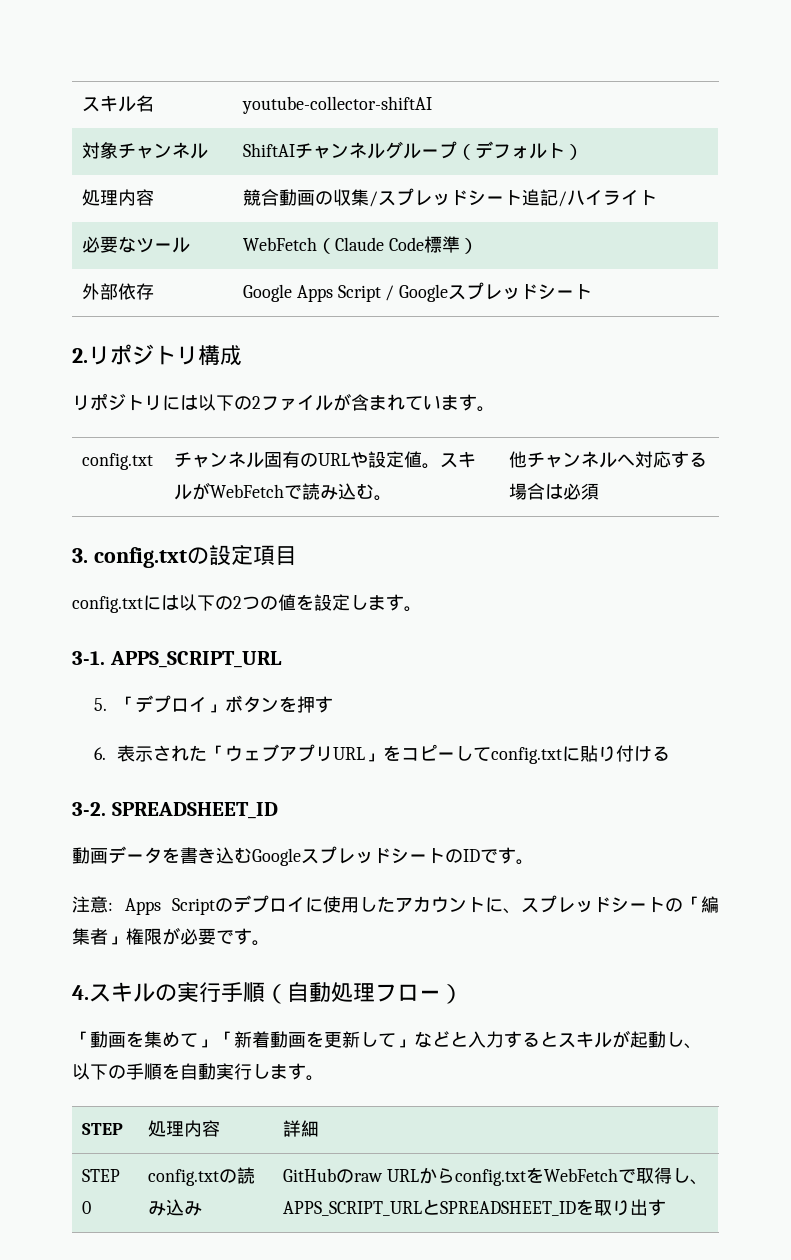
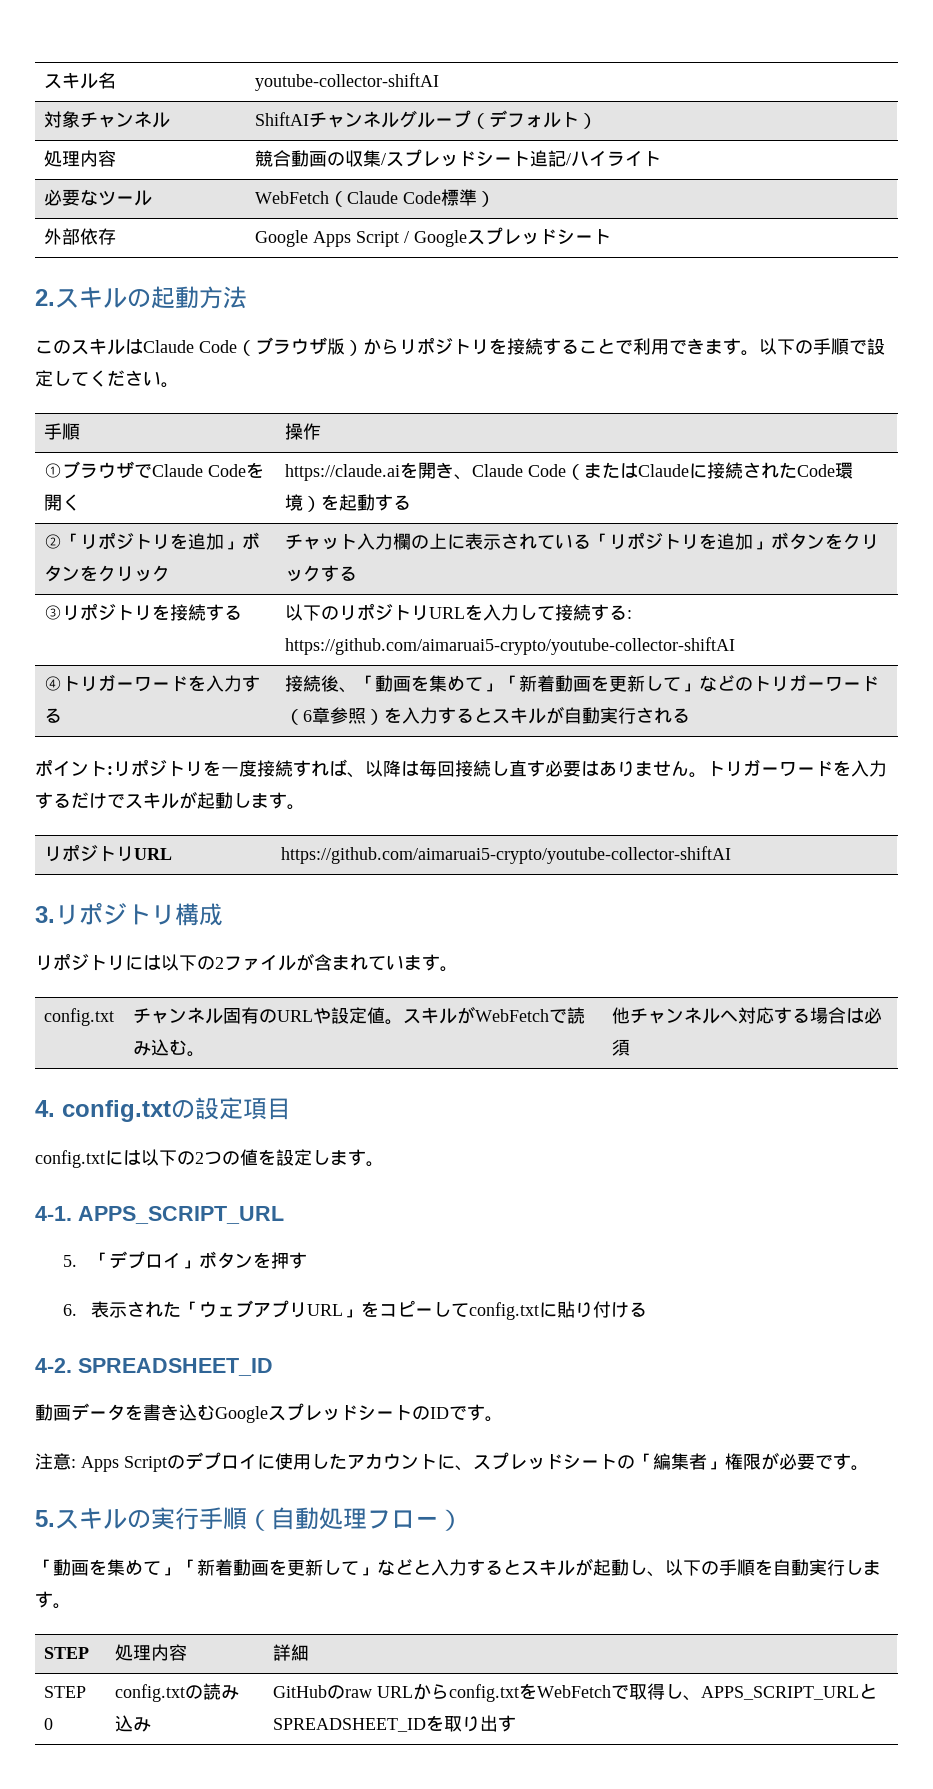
- 2.リポジトリ構成
+ 2.スキルの起動方法
+ このスキルはClaude Code（ブラウザ版）からリポジトリを接続することで利用できます。以下の手順で設定してください。
+ 手順 | 操作
+ ①ブラウザでClaude Codeを開く | https://claude.aiを開き、Claude Code（またはClaudeに接続されたCode環境）を起動する
+ ②「リポジトリを追加」ボタンをクリック | チャット入力欄の上に表示されている「リポジトリを追加」ボタンをクリックする
+ ③リポジトリを接続する | 以下のリポジトリURLを入力して接続する: https://github.com/aimaruai5-crypto/youtube-collector-shiftAI
+ ④トリガーワードを入力する | 接続後、「動画を集めて」「新着動画を更新して」などのトリガーワード（6章参照）を入力するとスキルが自動実行される
+ ポイント:リポジトリを一度接続すれば、以降は毎回接続し直す必要はありません。トリガーワードを入力するだけでスキルが起動します。
+ リポジトリURL | https://github.com/aimaruai5-crypto/youtube-collector-shiftAI
+ 3.リポジトリ構成
- 3. config.txtの設定項目
+ 4. config.txtの設定項目
- 3-1.
+ 4-1.
- 3-2.
+ 4-2.
- 4.スキルの実行手順（自動処理フロー）
+ 5.スキルの実行手順（自動処理フロー）

